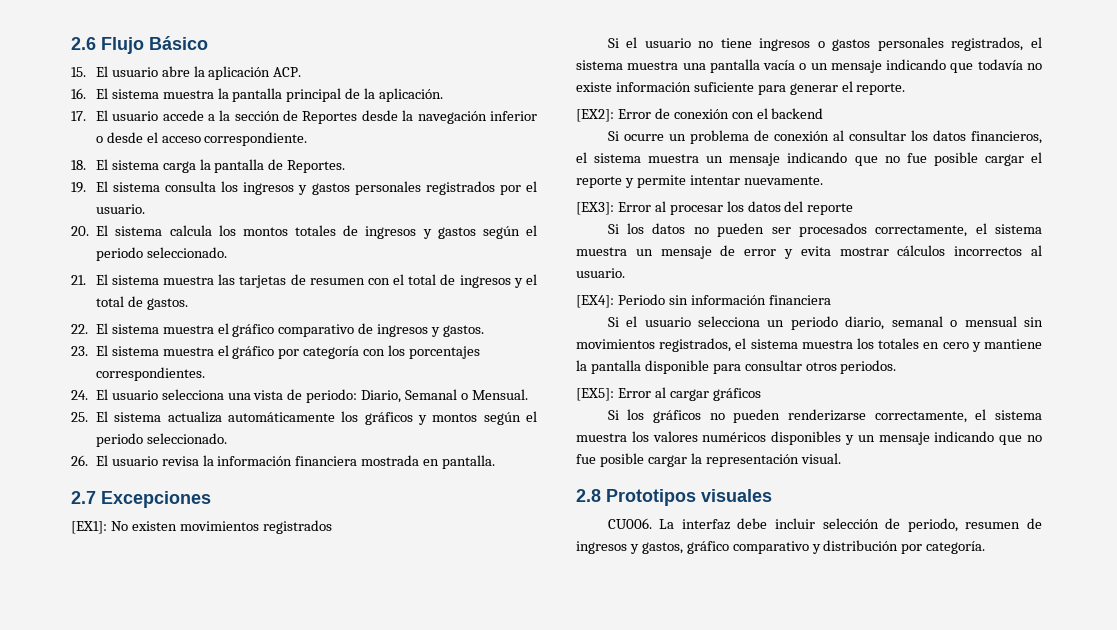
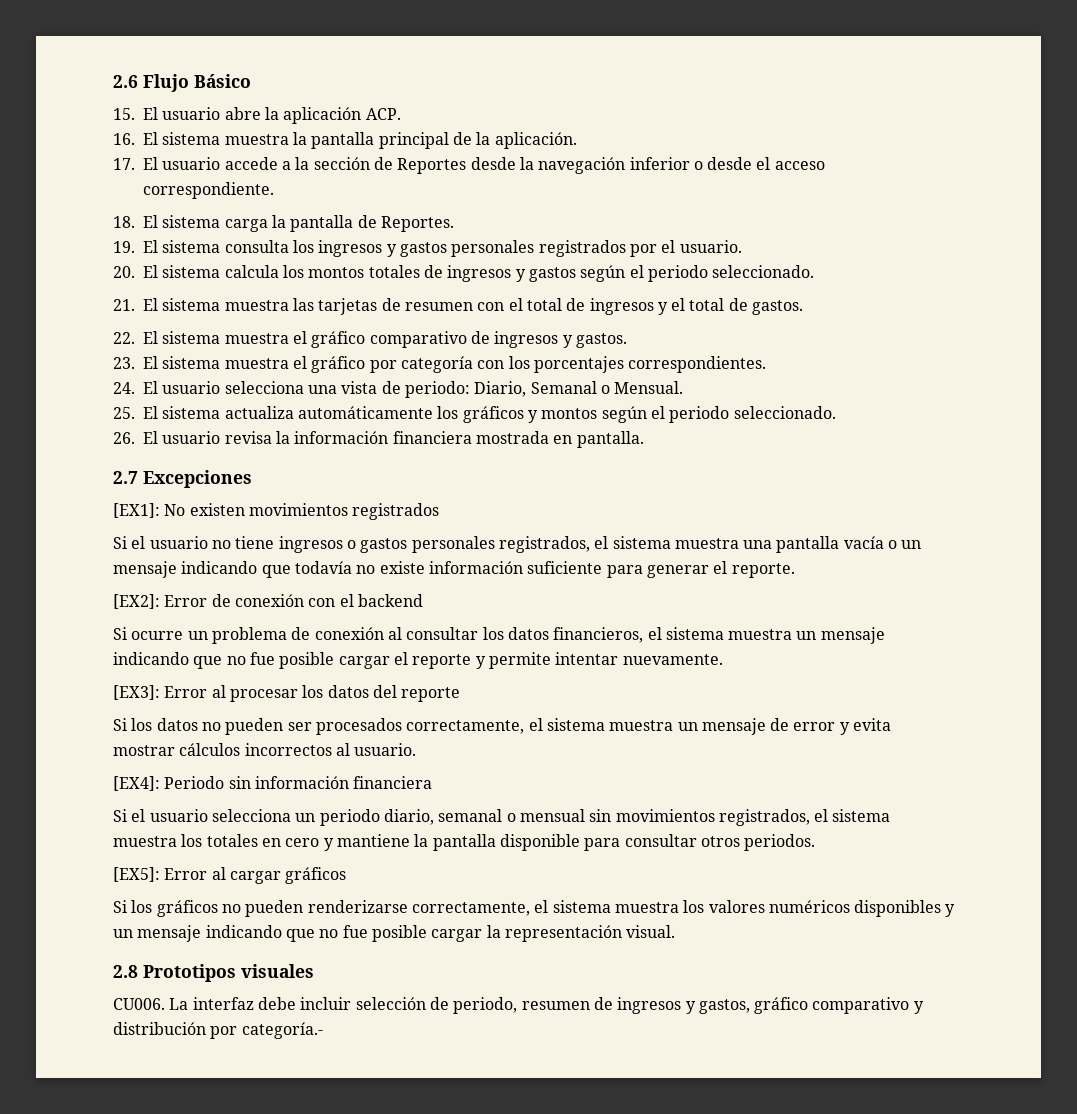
- La interfaz debe incluir selección de periodo, resumen de ingresos y gastos, gráfico comparativo y distribución por categoría.
+ La interfaz debe incluir selección de periodo, resumen de ingresos y gastos, gráfico comparativo y distribución por categoría.-

